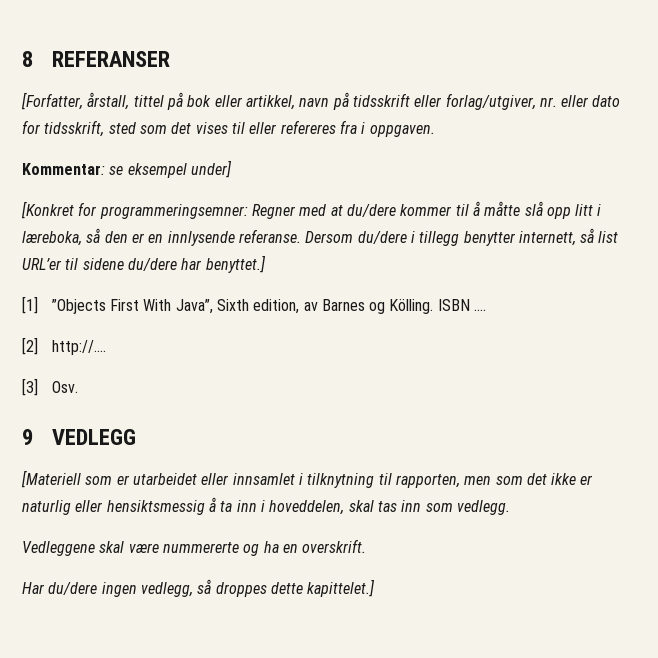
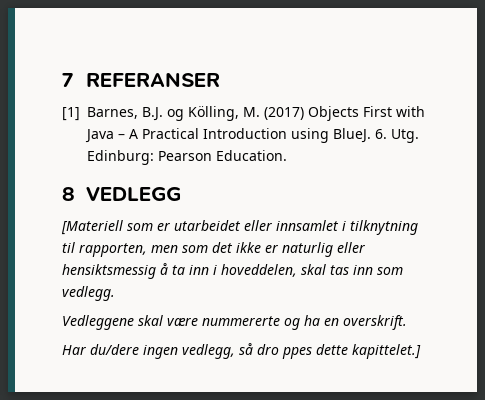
- 8 REFERANSER
+ 7 REFERANSER
- [Forfatter, årstall, tittel på bok eller artikkel, navn på tidsskrift eller forlag/utgiver, nr. eller dato for tidsskrift, sted som det vises til eller refereres fra i oppgaven.
- Kommentar: se eksempel under]
- [Konkret for programmeringsemner: Regner med at du/dere kommer til å måtte slå opp litt i læreboka, så den er en innlysende referanse. Dersom du/dere i tillegg benytter internett, så list URL’er til sidene du/dere har benyttet.]
- [1] ”Objects First With Java”, Sixth edition, av Barnes og Kölling. ISBN ….
- [2] http://....
- [3] Osv.
- 9 VEDLEGG
+ [1] Barnes, B.J. og Kölling, M. (2017) Objects First with Java – A Practical Introduction using BlueJ. 6. Utg. Edinburg: Pearson Education.
+ 8 VEDLEGG
- Har du/dere ingen vedlegg, så droppes dette kapittelet.]
+ Har du/dere ingen vedlegg, så dro ppes dette kapittelet.]

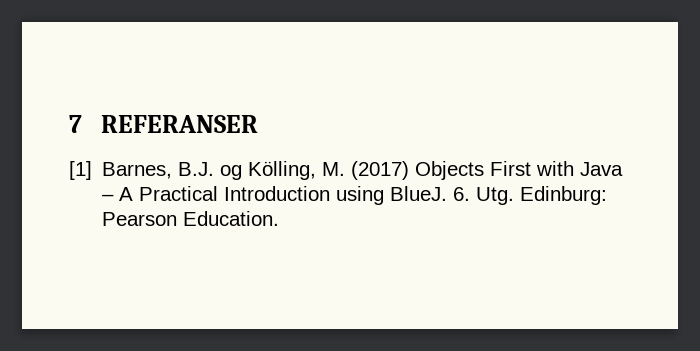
- 8 VEDLEGG
- [Materiell som er utarbeidet eller innsamlet i tilknytning til rapporten, men som det ikke er naturlig eller hensiktsmessig å ta inn i hoveddelen, skal tas inn som vedlegg.
- Vedleggene skal være nummererte og ha en overskrift.
- Har du/dere ingen vedlegg, så dro ppes dette kapittelet.]

